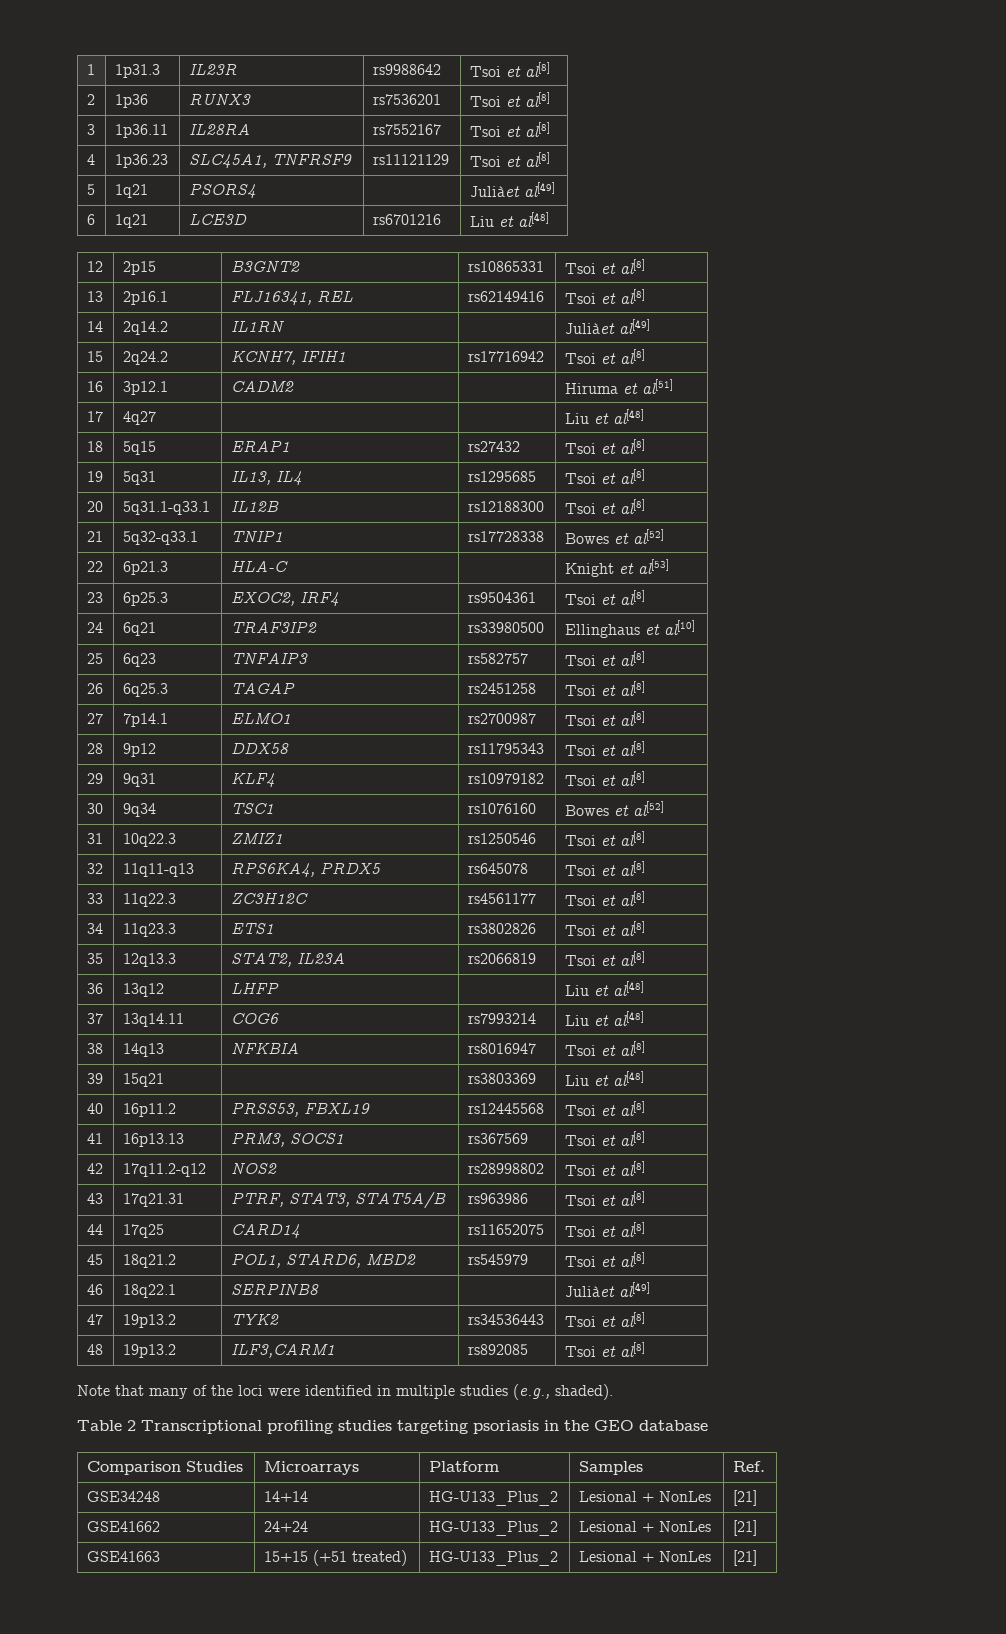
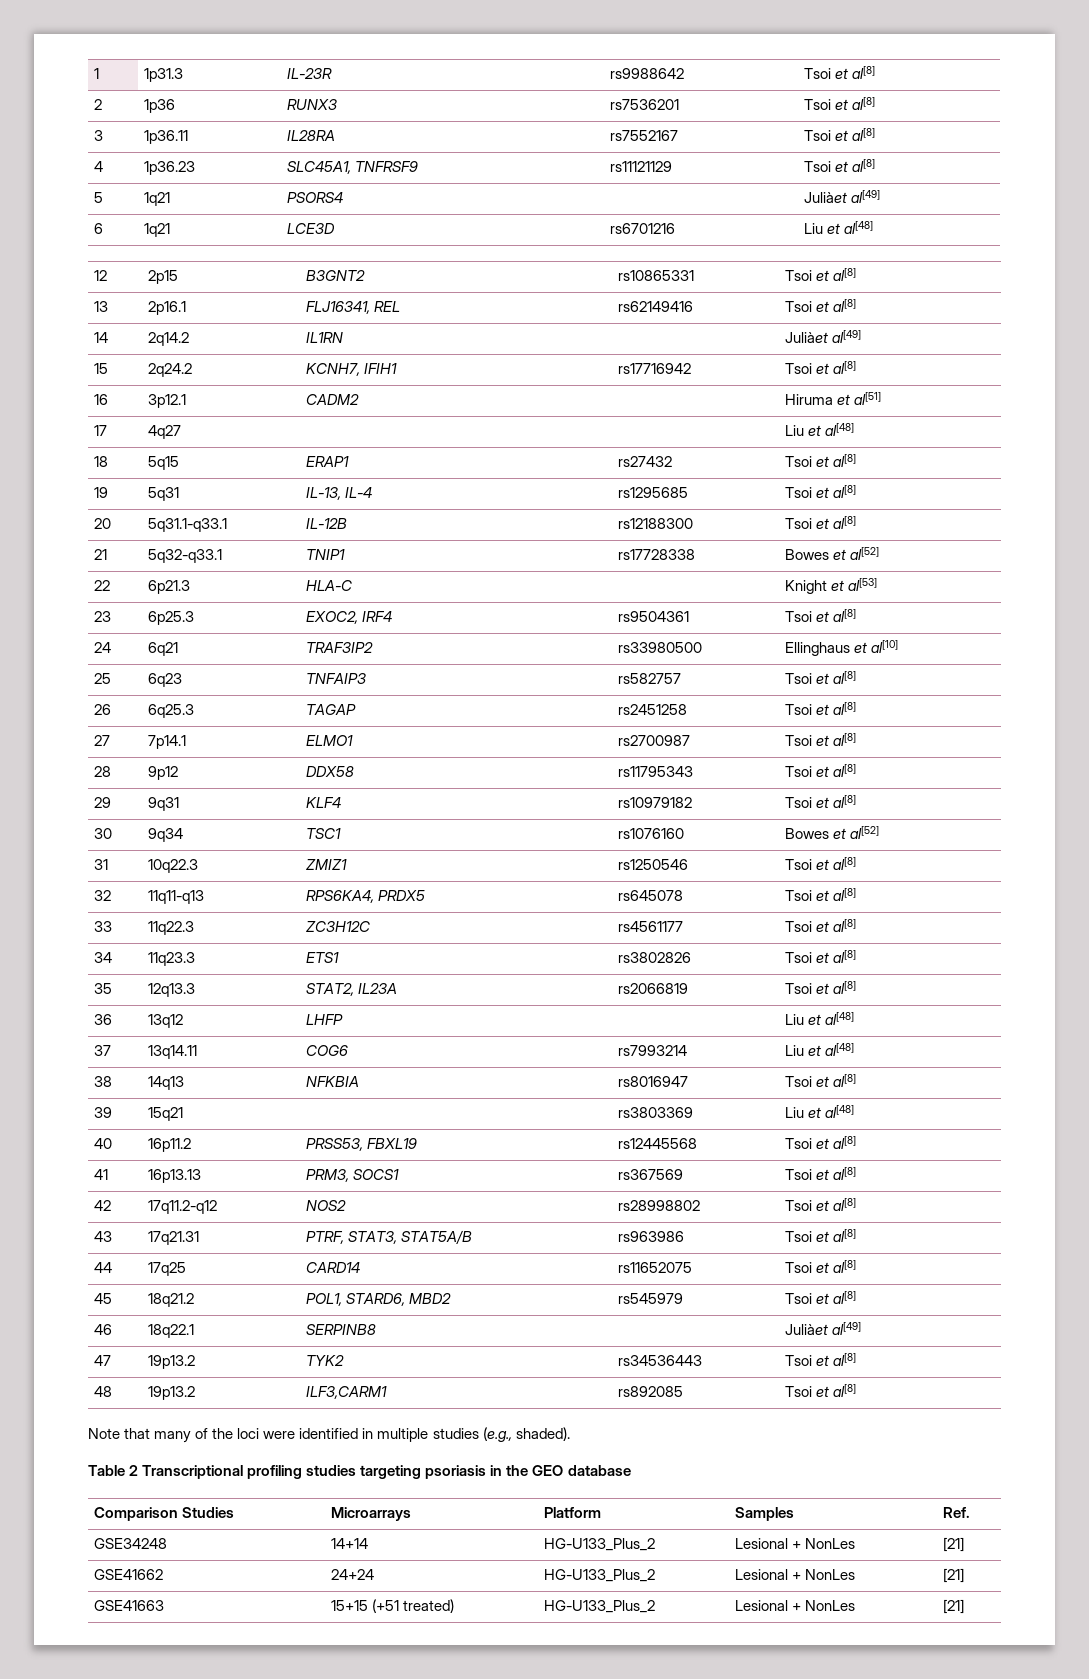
- 1 | 1p31.3 | IL23R | rs9988642 | Tsoi et al[8]
+ 1 | 1p31.3 | IL-23R | rs9988642 | Tsoi et al[8]
- 19 | 5q31 | IL13, IL4 | rs1295685 | Tsoi et al[8]
+ 19 | 5q31 | IL-13, IL-4 | rs1295685 | Tsoi et al[8]
- 20 | 5q31.1-q33.1 | IL12B | rs12188300 | Tsoi et al[8]
+ 20 | 5q31.1-q33.1 | IL-12B | rs12188300 | Tsoi et al[8]

